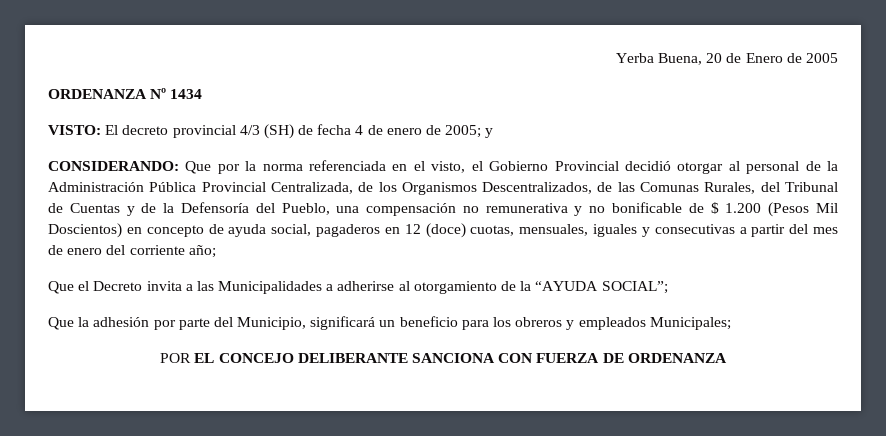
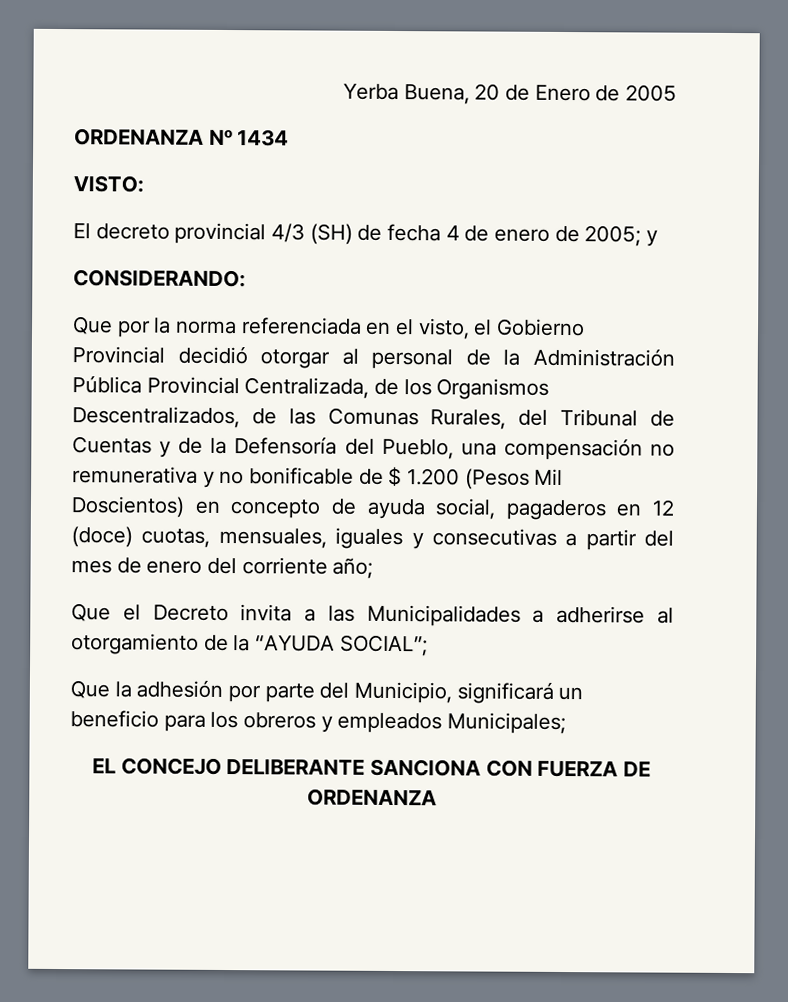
- VISTO: El decreto provincial 4/3 (SH) de fecha 4 de enero de 2005; y
+ VISTO:
+ El decreto provincial 4/3 (SH) de fecha 4 de enero de 2005; y
- CONSIDERANDO: Que por la norma referenciada en el visto, el Gobierno Provincial decidió otorgar al personal de la Administración Pública Provincial Centralizada, de los Organismos Descentralizados, de las Comunas Rurales, del Tribunal de Cuentas y de la Defensoría del Pueblo, una compensación no remunerativa y no bonificable de $ 1.200 (Pesos Mil Doscientos) en concepto de ayuda social, pagaderos en 12 (doce) cuotas, mensuales, iguales y consecutivas a partir del mes de enero del corriente año;
+ CONSIDERANDO:
+ Que por la norma referenciada en el visto, el Gobierno Provincial decidió otorgar al personal de la Administración Pública Provincial Centralizada, de los Organismos Descentralizados, de las Comunas Rurales, del Tribunal de Cuentas y de la Defensoría del Pueblo, una compensación no remunerativa y no bonificable de $ 1.200 (Pesos Mil Doscientos) en concepto de ayuda social, pagaderos en 12 (doce) cuotas, mensuales, iguales y consecutivas a partir del mes de enero del corriente año;
- POR EL CONCEJO DELIBERANTE SANCIONA CON FUERZA DE ORDENANZA
+ EL CONCEJO DELIBERANTE SANCIONA CON FUERZA DE ORDENANZA

